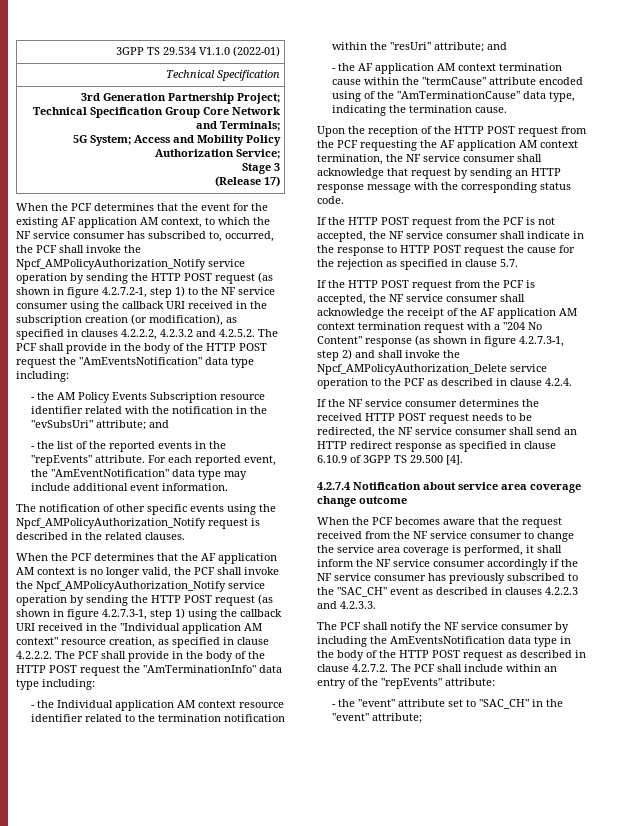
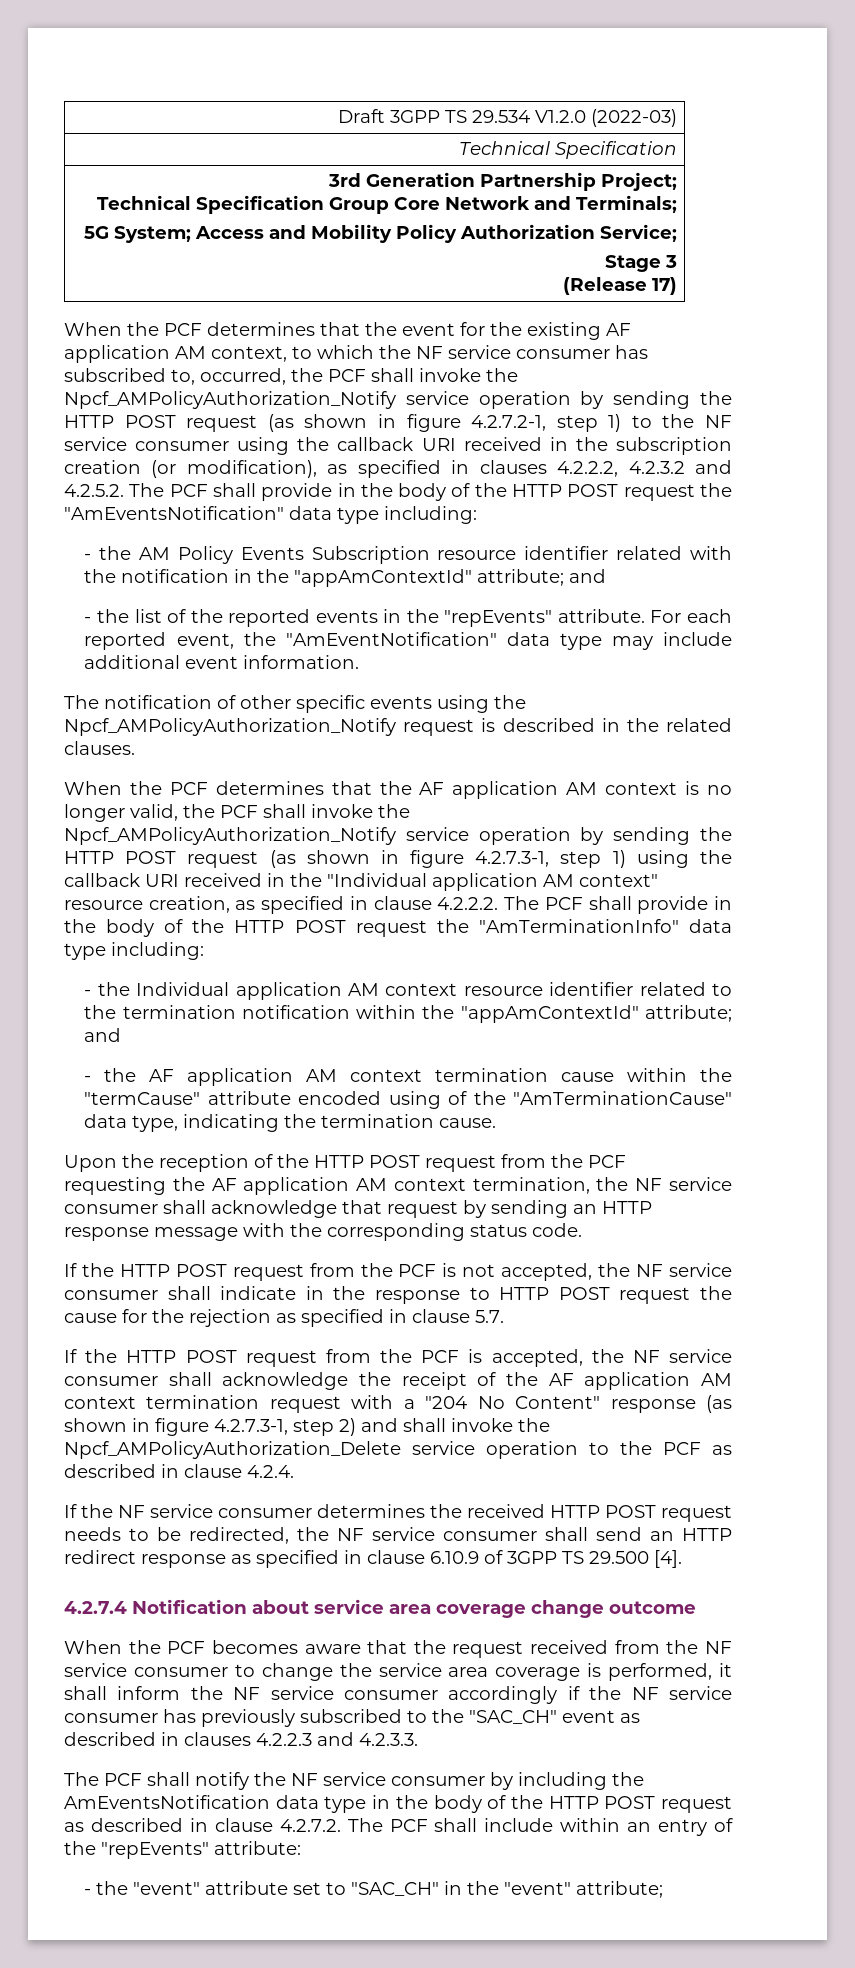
- 3GPP TS 29.534 V1.1.0 (2022-01)
+ Draft 3GPP TS 29.534 V1.2.0 (2022-03)
- - the AM Policy Events Subscription resource identifier related with the notification in the "evSubsUri" attribute; and
+ - the AM Policy Events Subscription resource identifier related with the notification in the "appAmContextId" attribute; and
- - the Individual application AM context resource identifier related to the termination notification within the "resUri" attribute; and
+ - the Individual application AM context resource identifier related to the termination notification within the "appAmContextId" attribute; and

